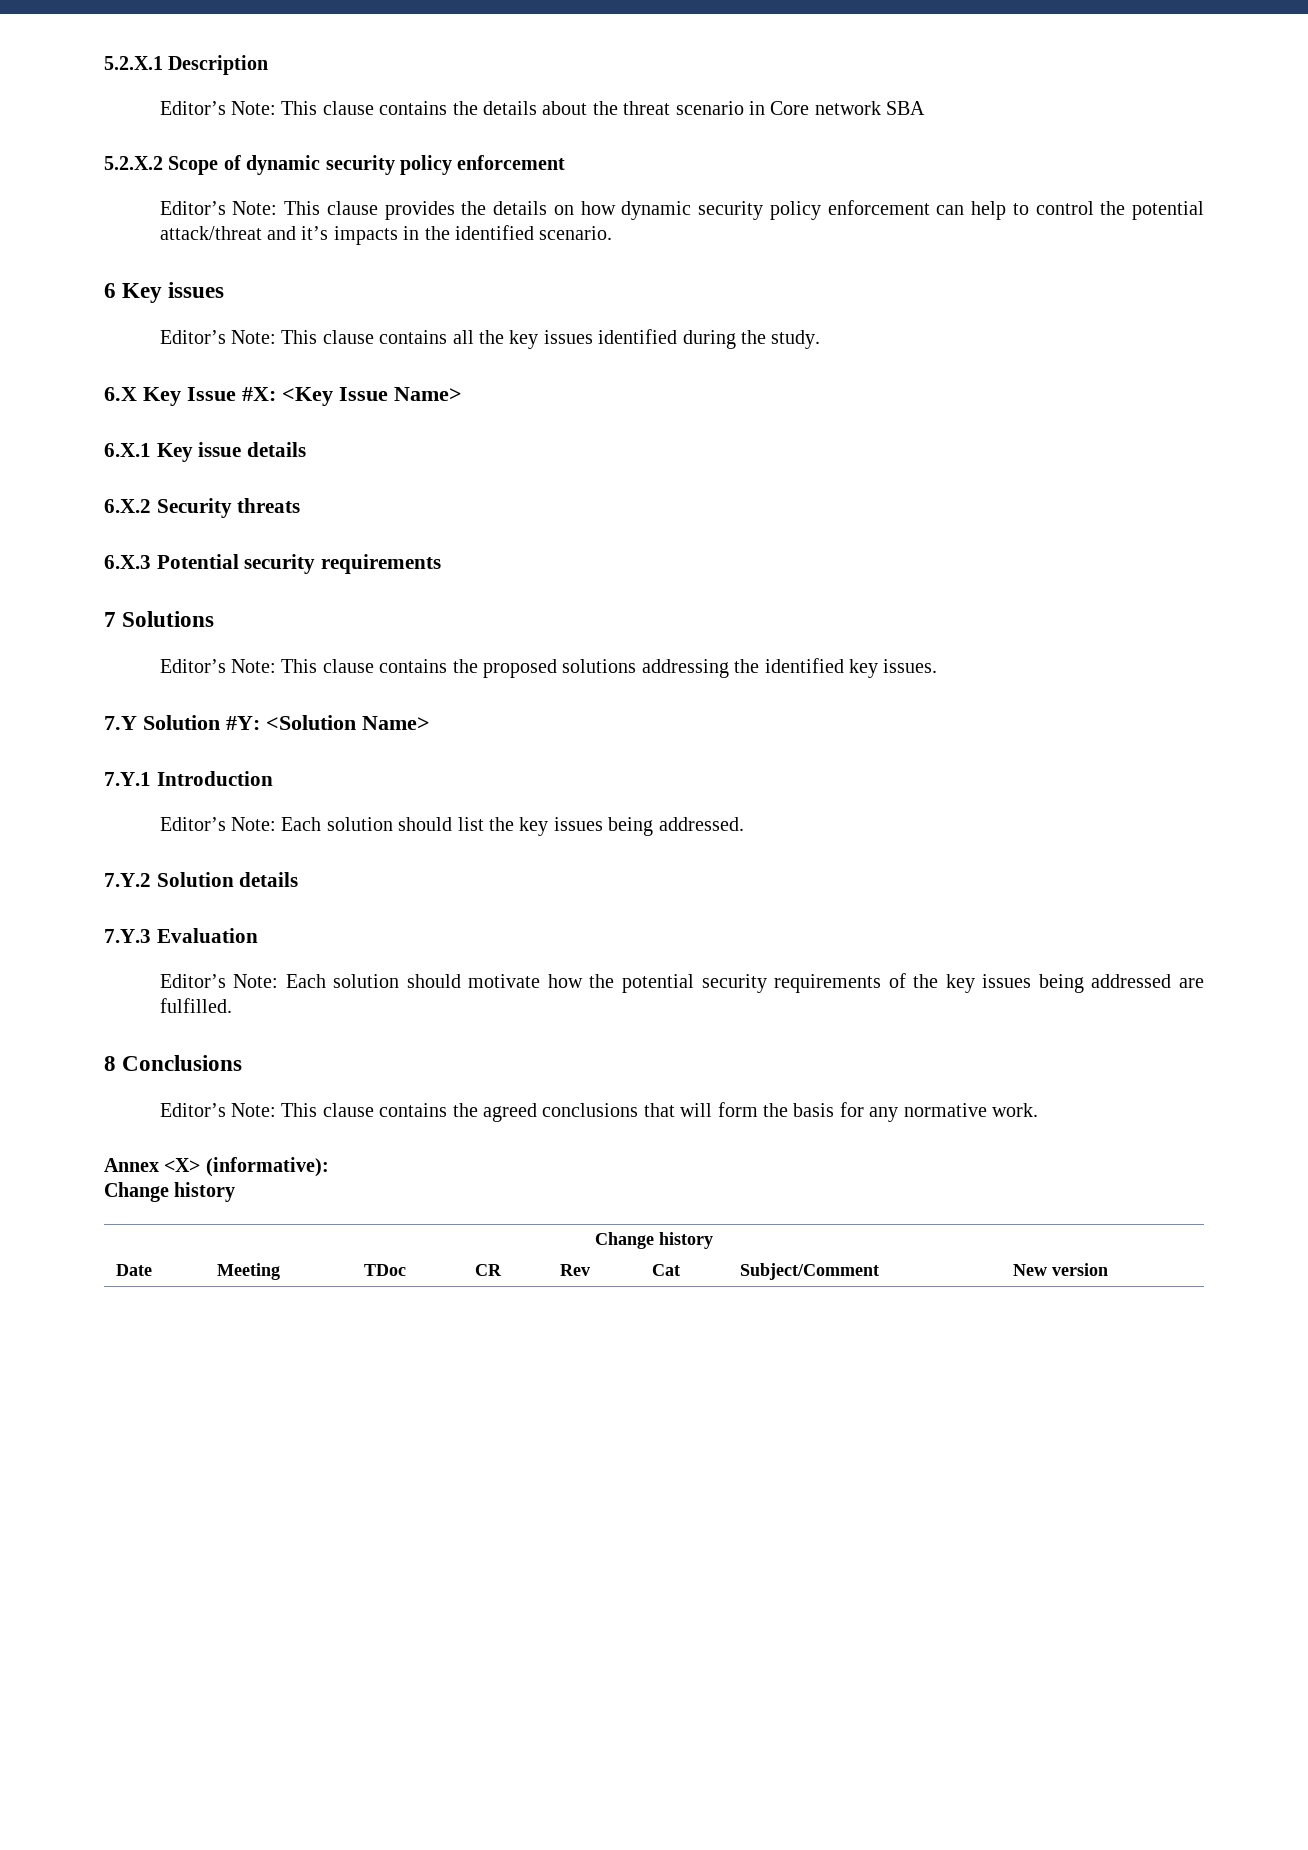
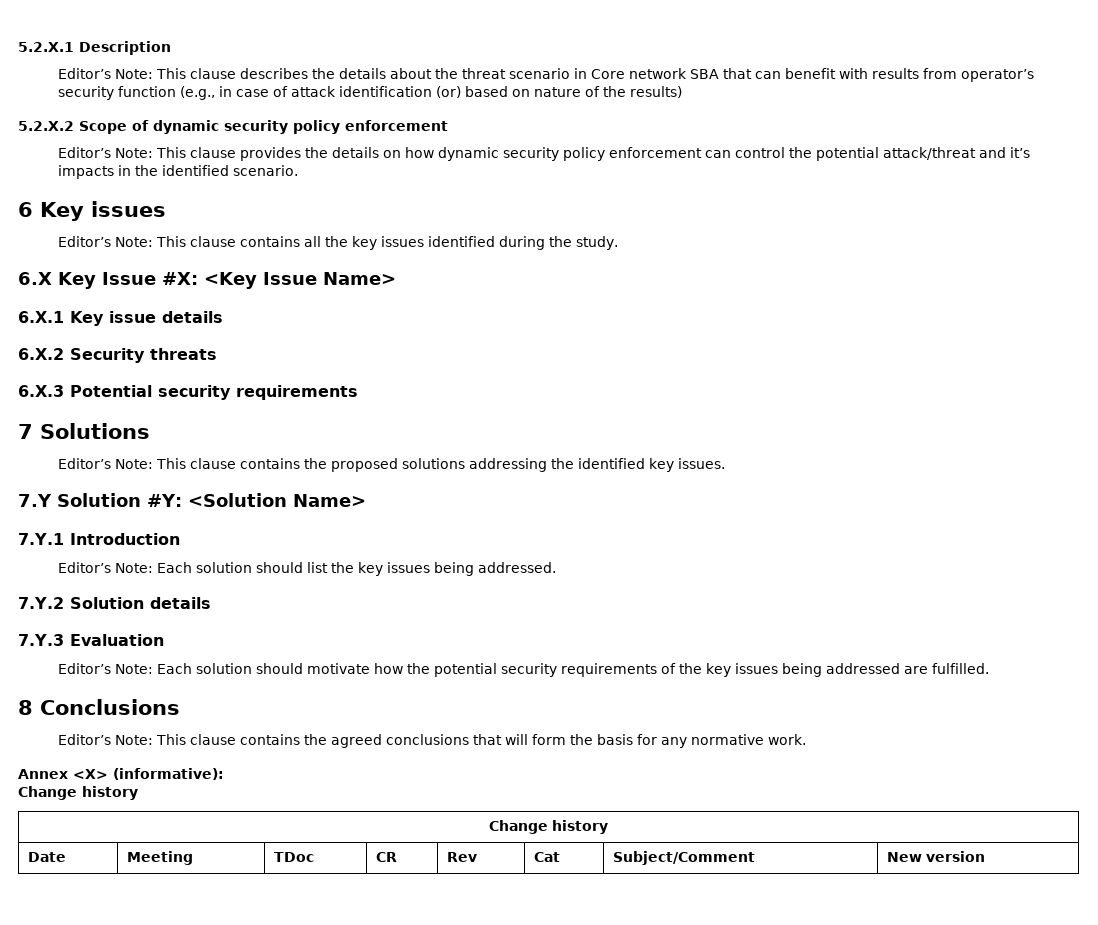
- Editor’s Note: This clause contains the details about the threat scenario in Core network SBA
+ Editor’s Note: This clause describes the details about the threat scenario in Core network SBA that can benefit with results from operator’s security function (e.g., in case of attack identification (or) based on nature of the results)
- Editor’s Note: This clause provides the details on how dynamic security policy enforcement can help to control the potential attack/threat and it’s impacts in the identified scenario.
+ Editor’s Note: This clause provides the details on how dynamic security policy enforcement can control the potential attack/threat and it’s impacts in the identified scenario.

